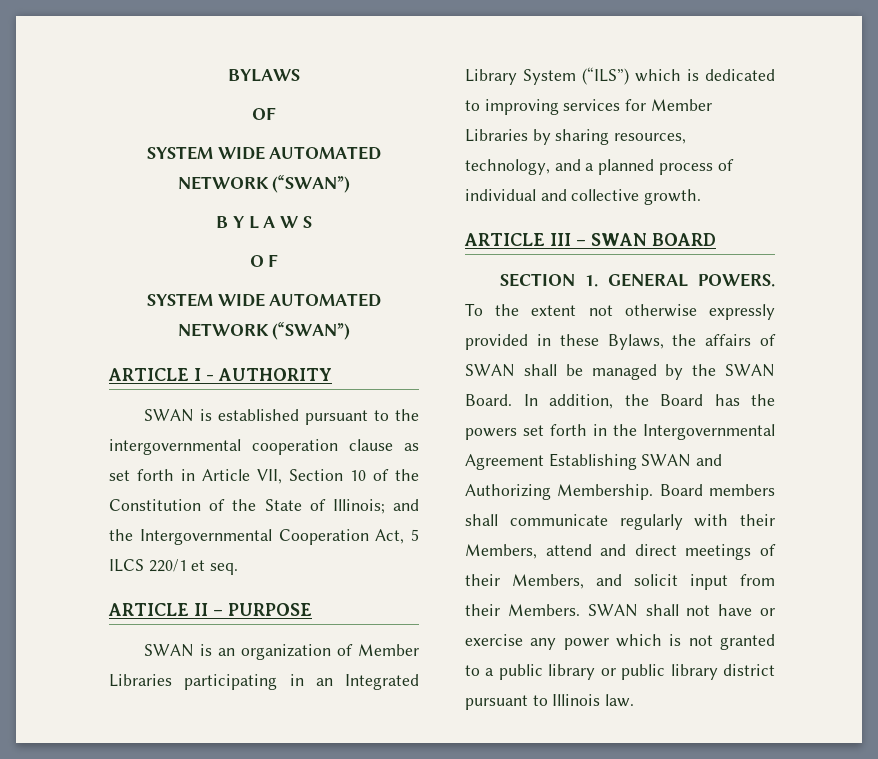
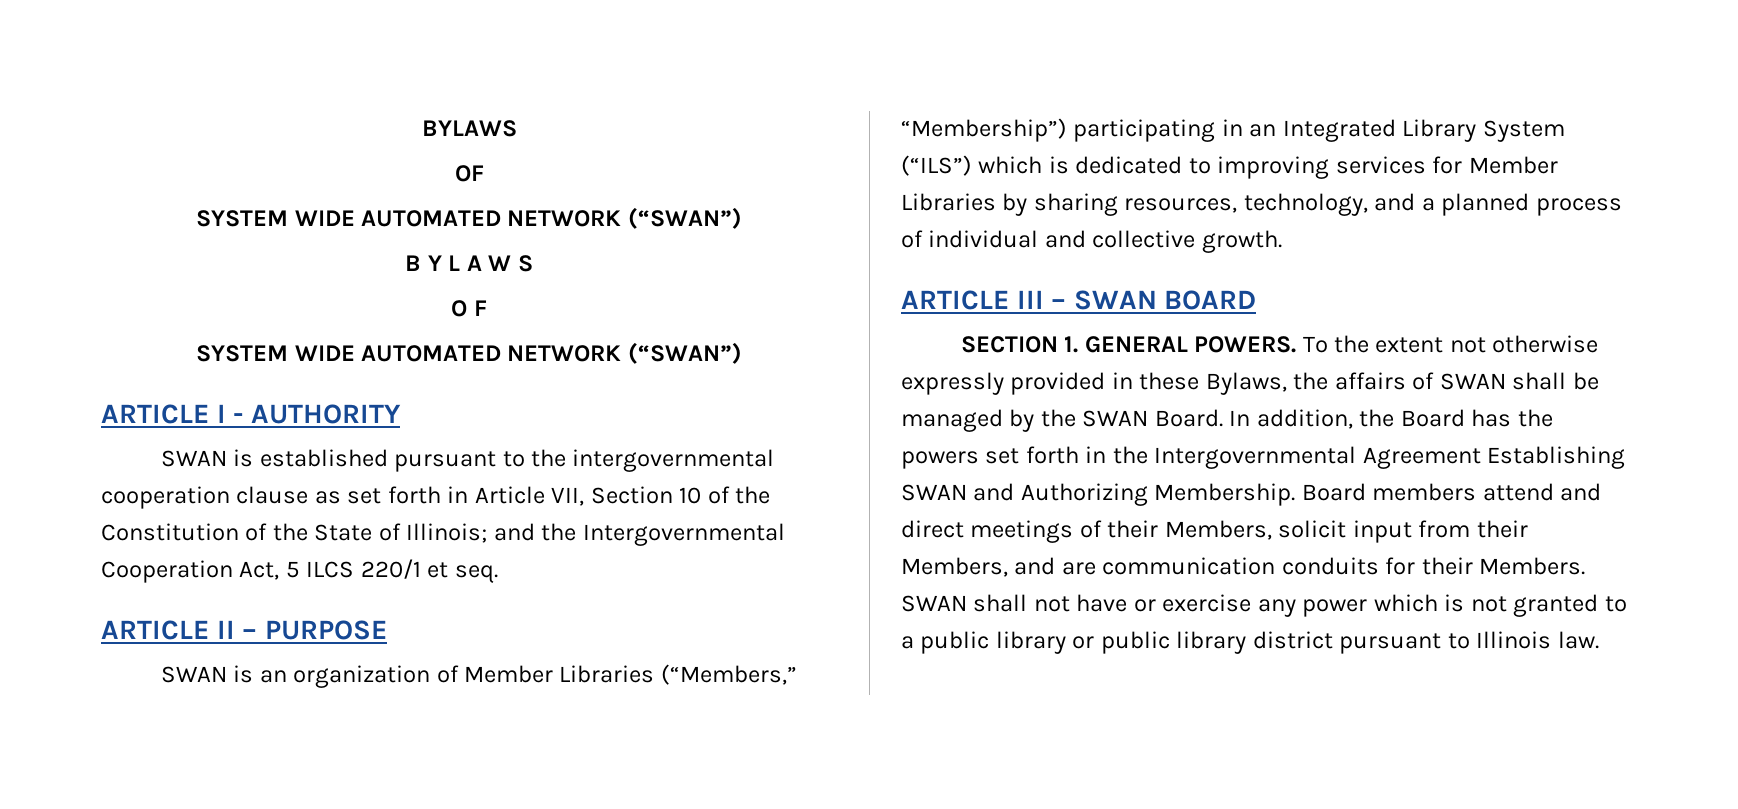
- SWAN is an organization of Member Libraries participating in an Integrated Library System (“ILS”) which is dedicated to improving services for Member Libraries by sharing resources, technology, and a planned process of individual and collective growth.
+ SWAN is an organization of Member Libraries (“Members,” “Membership”) participating in an Integrated Library System (“ILS”) which is dedicated to improving services for Member Libraries by sharing resources, technology, and a planned process of individual and collective growth.
- Board members shall communicate regularly with their Members, attend and direct meetings of their Members, and solicit input from their Members.
+ Board members attend and direct meetings of their Members, solicit input from their Members, and are communication conduits for their Members.

